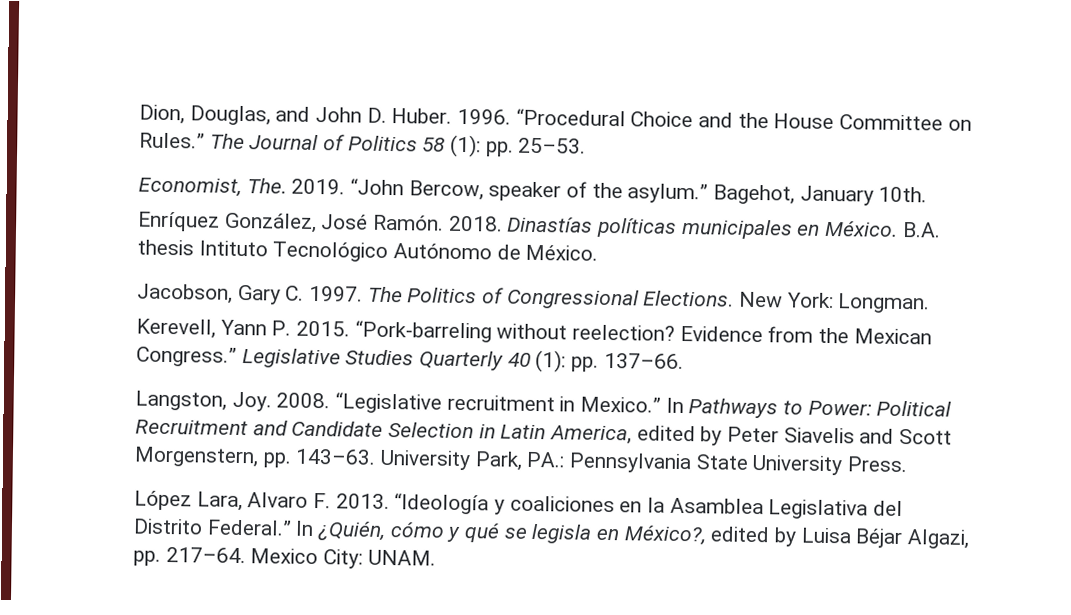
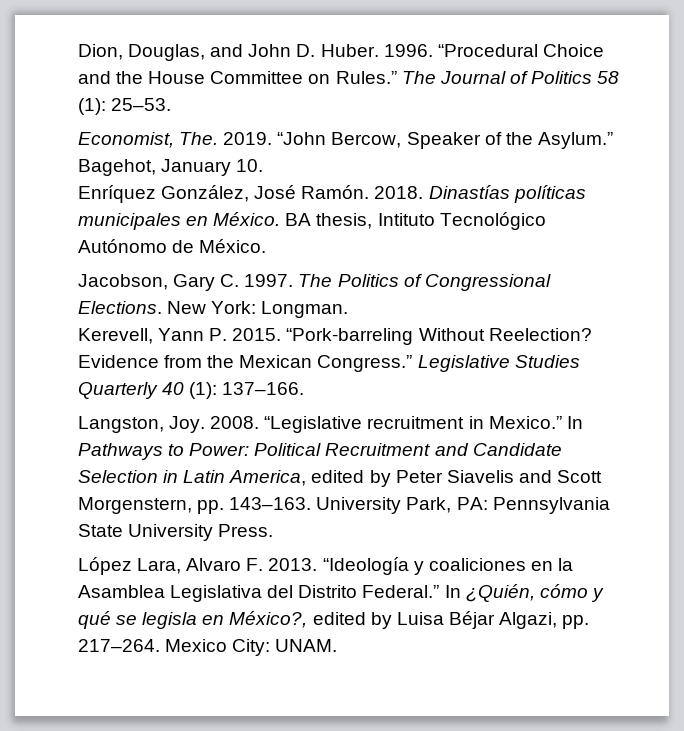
- The Journal of Politics 58 (1): pp. 25–53.
+ The Journal of Politics 58 (1): 25–53.
- “John Bercow, speaker of the asylum.”
+ “John Bercow, Speaker of the Asylum.”
- Bagehot, January 10th.
+ Bagehot, January 10.
- B.A. thesis Intituto Tecnológico Autónomo de México.
+ BA thesis, Intituto Tecnológico Autónomo de México.
- “Pork-barreling without reelection?
+ “Pork-barreling Without Reelection?
- Legislative Studies Quarterly 40 (1): pp. 137–66.
+ Legislative Studies Quarterly 40 (1): 137–166.
- In Pathways to Power: Political Recruitment and Candidate Selection in Latin America, edited by Peter Siavelis and Scott Morgenstern, pp. 143–63.
+ In Pathways to Power: Political Recruitment and Candidate Selection in Latin America, edited by Peter Siavelis and Scott Morgenstern, pp. 143–163.
- University Park, PA.: Pennsylvania State University Press.
+ University Park, PA: Pennsylvania State University Press.
- In ¿Quién, cómo y qué se legisla en México?, edited by Luisa Béjar Algazi, pp. 217–64.
+ In ¿Quién, cómo y qué se legisla en México?, edited by Luisa Béjar Algazi, pp. 217–264.

